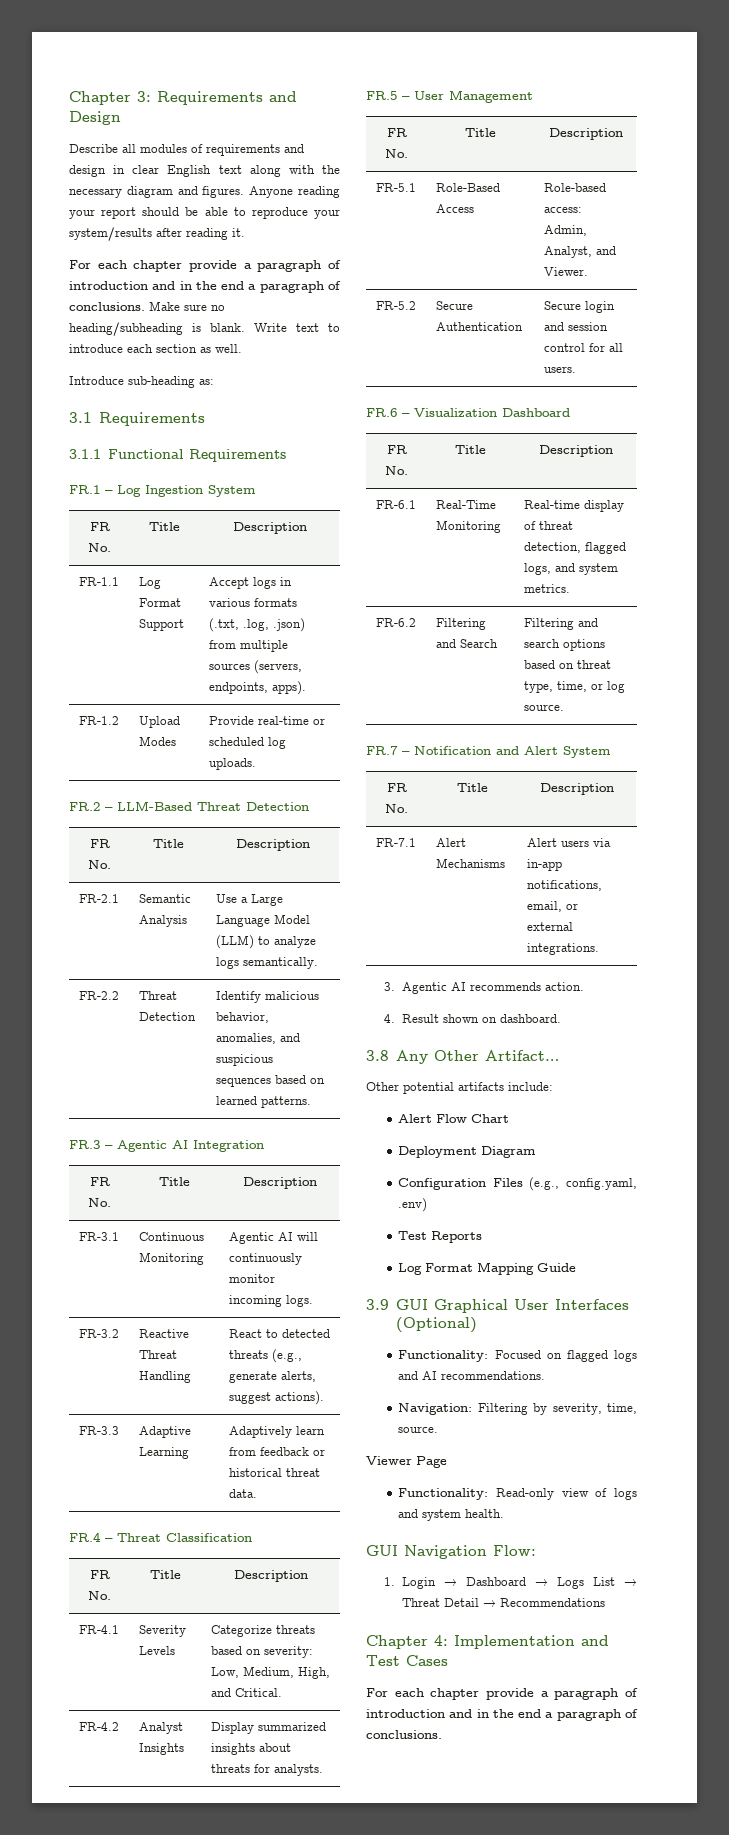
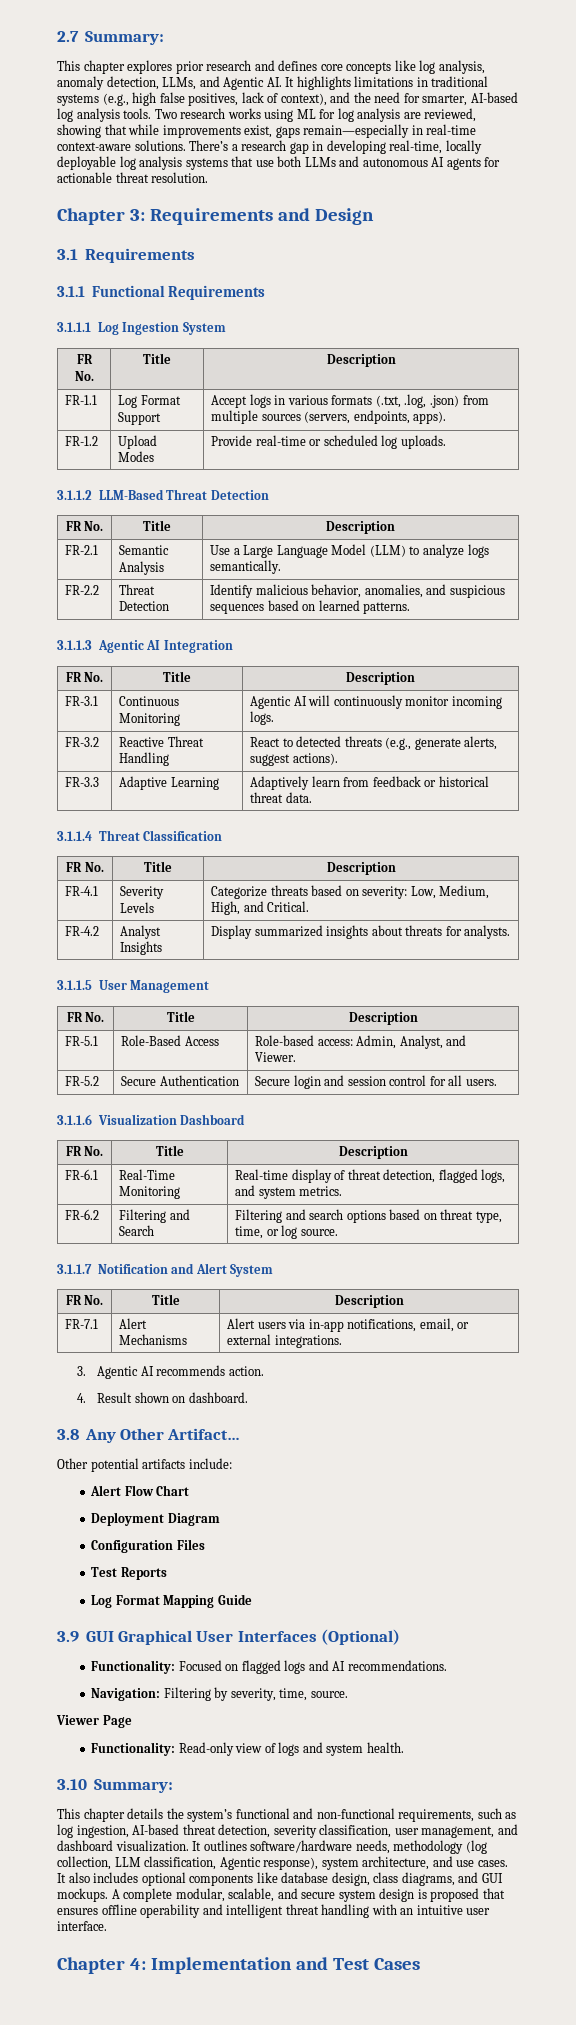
+ 2.7 Summary:
+ This chapter explores prior research and defines core concepts like log analysis, anomaly detection, LLMs, and Agentic AI. It highlights limitations in traditional systems (e.g., high false positives, lack of context), and the need for smarter, AI-based log analysis tools. Two research works using ML for log analysis are reviewed, showing that while improvements exist, gaps remain—especially in real-time context-aware solutions. There’s a research gap in developing real-time, locally deployable log analysis systems that use both LLMs and autonomous AI agents for actionable threat resolution.
- Describe all modules of requirements and design in clear English text along with the necessary diagram and figures. Anyone reading your report should be able to reproduce your system/results after reading it.
- For each chapter provide a paragraph of introduction and in the end a paragraph of conclusions. Make sure no heading/subheading is blank. Write text to introduce each section as well.
- Introduce sub-heading as:
- FR.1 – Log Ingestion System
+ 3.1.1.1 Log Ingestion System
- FR.2 – LLM-Based Threat Detection
+ 3.1.1.2 LLM-Based Threat Detection
- FR.3 – Agentic AI Integration
+ 3.1.1.3 Agentic AI Integration
- FR.4 – Threat Classification
+ 3.1.1.4 Threat Classification
- FR.5 – User Management
+ 3.1.1.5 User Management
- FR.6 – Visualization Dashboard
+ 3.1.1.6 Visualization Dashboard
- FR.7 – Notification and Alert System
+ 3.1.1.7 Notification and Alert System
- Configuration Files (e.g., config.yaml, .env)
+ Configuration Files
- GUI Navigation Flow:
- 1. Login → Dashboard → Logs List → Threat Detail → Recommendations
+ 3.10 Summary:
+ This chapter details the system’s functional and non-functional requirements, such as log ingestion, AI-based threat detection, severity classification, user management, and dashboard visualization. It outlines software/hardware needs, methodology (log collection, LLM classification, Agentic response), system architecture, and use cases. It also includes optional components like database design, class diagrams, and GUI mockups. A complete modular, scalable, and secure system design is proposed that ensures offline operability and intelligent threat handling with an intuitive user interface.
  Chapter 4: Implementation and Test Cases
- For each chapter provide a paragraph of introduction and in the end a paragraph of conclusions.

